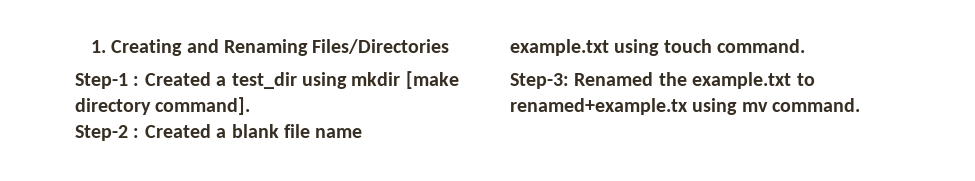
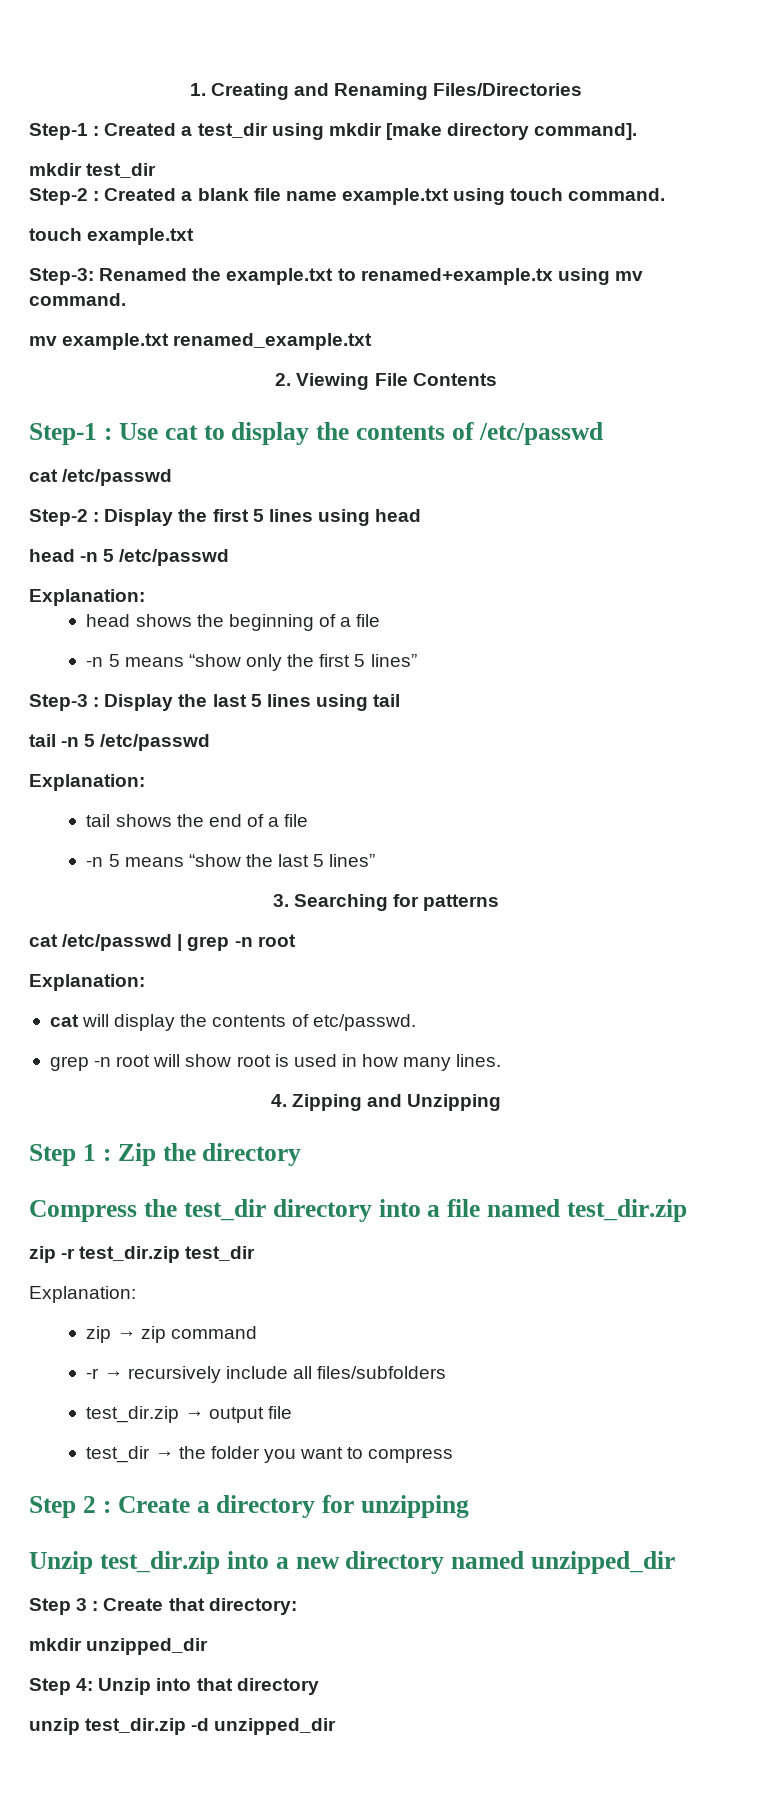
+ mkdir test_dir
+ touch example.txt
+ mv example.txt renamed_example.txt
+ 2. Viewing File Contents
+ Step-1 : Use cat to display the contents of /etc/passwd
+ cat /etc/passwd
+ Step-2 : Display the first 5 lines using head
+ head -n 5 /etc/passwd
+ Explanation:
+ head shows the beginning of a file
+ -n 5 means “show only the first 5 lines”
+ Step-3 : Display the last 5 lines using tail
+ tail -n 5 /etc/passwd
+ Explanation:
+ tail shows the end of a file
+ -n 5 means “show the last 5 lines”
+ 3. Searching for patterns
+ cat /etc/passwd | grep -n root
+ Explanation:
+ cat will display the contents of etc/passwd.
+ grep -n root will show root is used in how many lines.
+ 4. Zipping and Unzipping
+ Step 1 : Zip the directory
+ Compress the test_dir directory into a file named test_dir.zip
+ zip -r test_dir.zip test_dir
+ Explanation:
+ zip → zip command
+ -r → recursively include all files/subfolders
+ test_dir.zip → output file
+ test_dir → the folder you want to compress
+ Step 2 : Create a directory for unzipping
+ Unzip test_dir.zip into a new directory named unzipped_dir
+ Step 3 : Create that directory:
+ mkdir unzipped_dir
+ Step 4: Unzip into that directory
+ unzip test_dir.zip -d unzipped_dir

